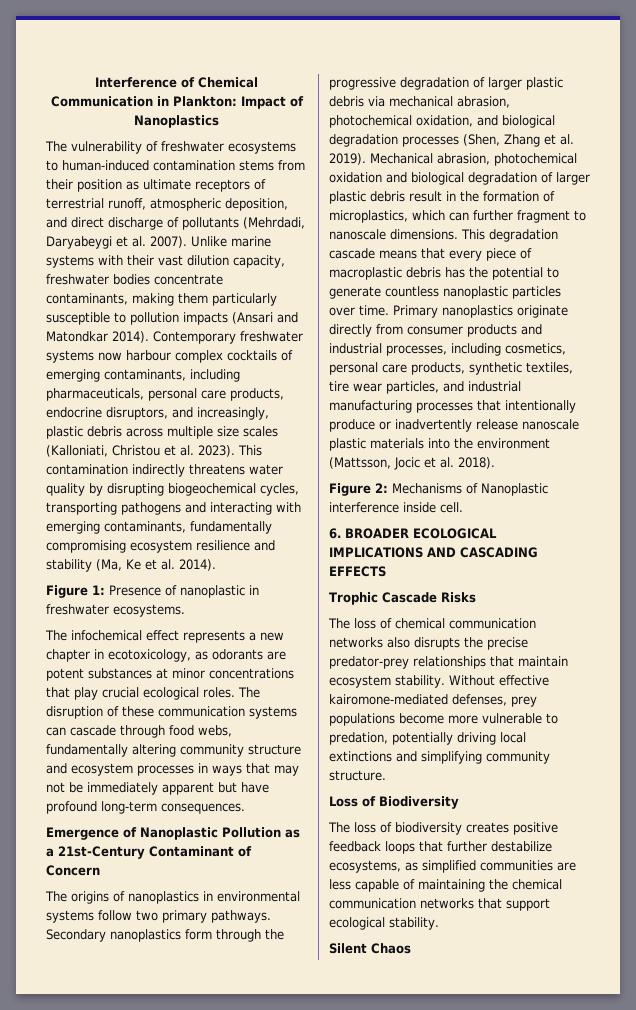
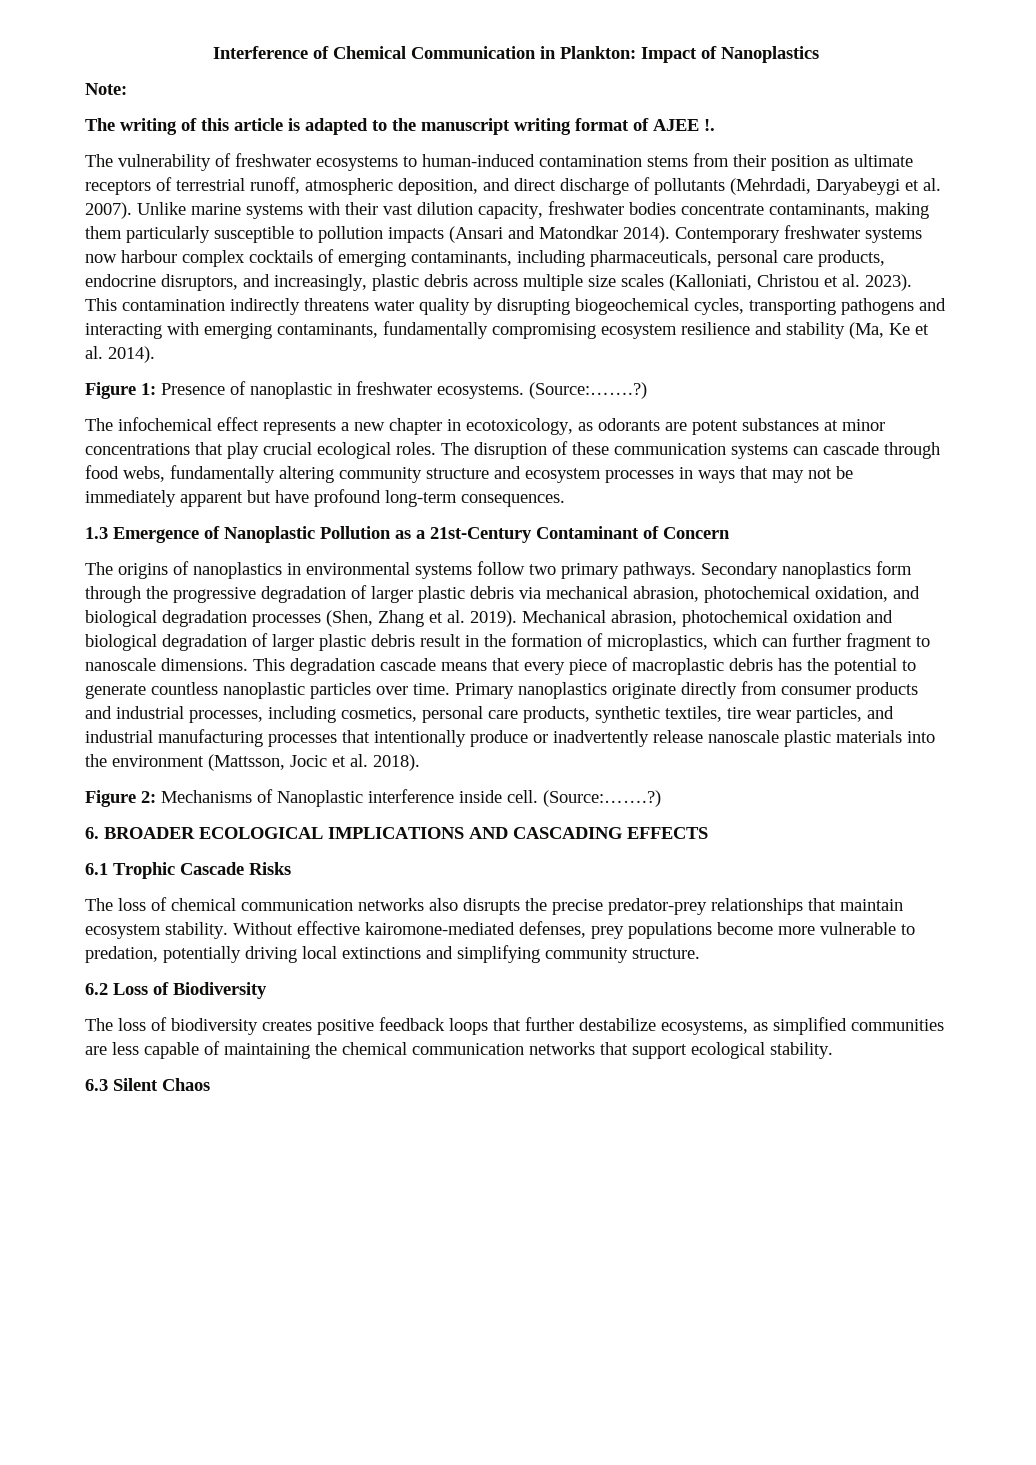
+ Note:
+ The writing of this article is adapted to the manuscript writing format of AJEE !.
- Figure 1: Presence of nanoplastic in freshwater ecosystems.
+ Figure 1: Presence of nanoplastic in freshwater ecosystems. (Source:…….?)
- Emergence of Nanoplastic Pollution as a 21st-Century Contaminant of Concern
+ 1.3 Emergence of Nanoplastic Pollution as a 21st-Century Contaminant of Concern
- Figure 2: Mechanisms of Nanoplastic interference inside cell.
+ Figure 2: Mechanisms of Nanoplastic interference inside cell. (Source:…….?)
- Trophic Cascade Risks
+ 6.1 Trophic Cascade Risks
- Loss of Biodiversity
+ 6.2 Loss of Biodiversity
- Silent Chaos
+ 6.3 Silent Chaos

